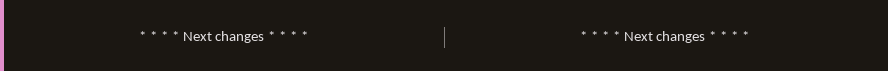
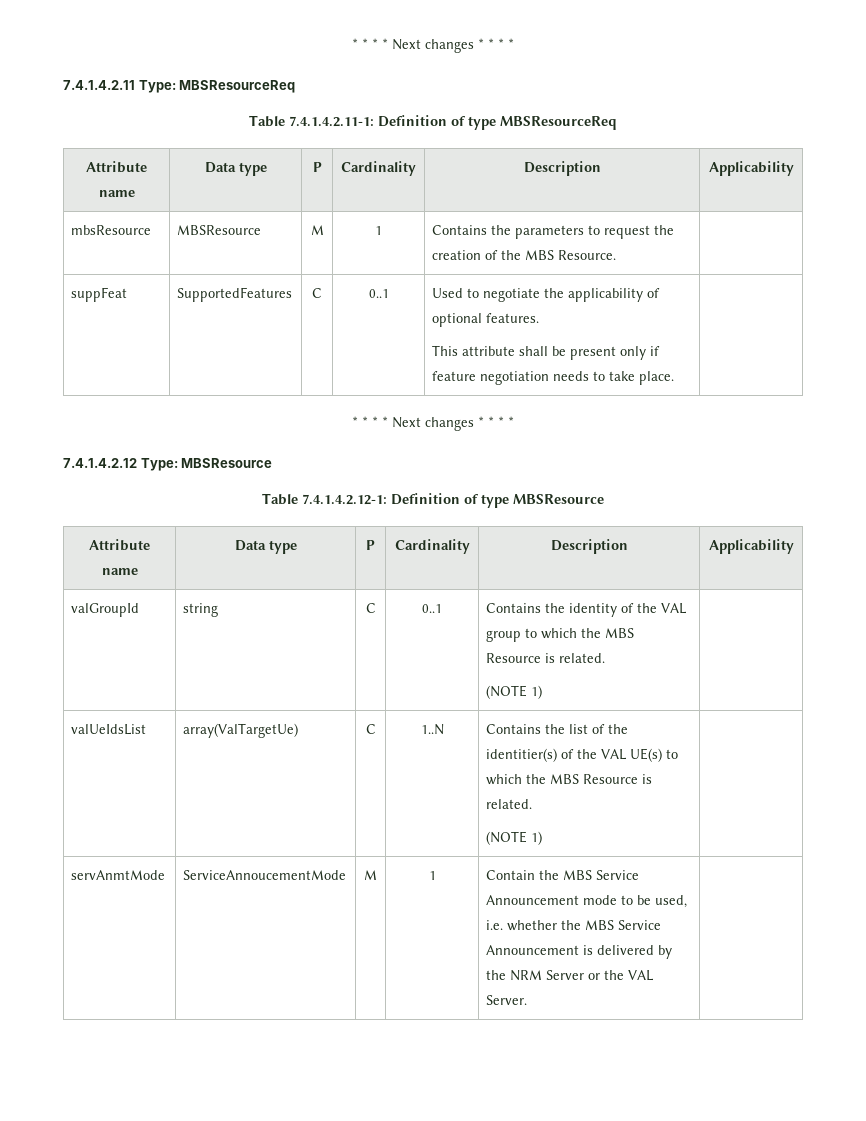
+ 7.4.1.4.2.11 Type: MBSResourceReq
+ Table 7.4.1.4.2.11-1: Definition of type MBSResourceReq
+ Attribute name | Data type | P | Cardinality | Description | Applicability
+ mbsResource | MBSResource | M | 1 | Contains the parameters to request the creation of the MBS Resource. |
+ suppFeat | SupportedFeatures | C | 0..1 | Used to negotiate the applicability of optional features.
+ This attribute shall be present only if feature negotiation needs to take place. |
+ 7.4.1.4.2.12 Type: MBSResource
+ Table 7.4.1.4.2.12-1: Definition of type MBSResource
+ Attribute name | Data type | P | Cardinality | Description | Applicability
+ valGroupId | string | C | 0..1 | Contains the identity of the VAL group to which the MBS Resource is related.
+ (NOTE 1) |
+ valUeIdsList | array(ValTargetUe) | C | 1..N | Contains the list of the identitier(s) of the VAL UE(s) to which the MBS Resource is related.
+ (NOTE 1) |
+ servAnmtMode | ServiceAnnoucementMode | M | 1 | Contain the MBS Service Announcement mode to be used, i.e. whether the MBS Service Announcement is delivered by the NRM Server or the VAL Server. |

